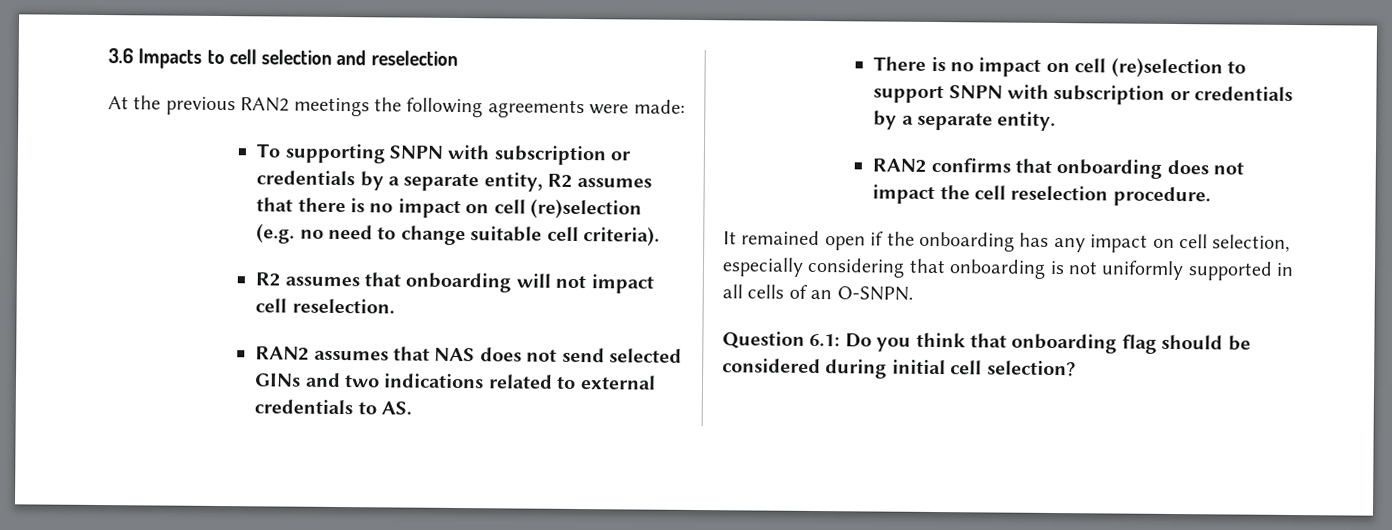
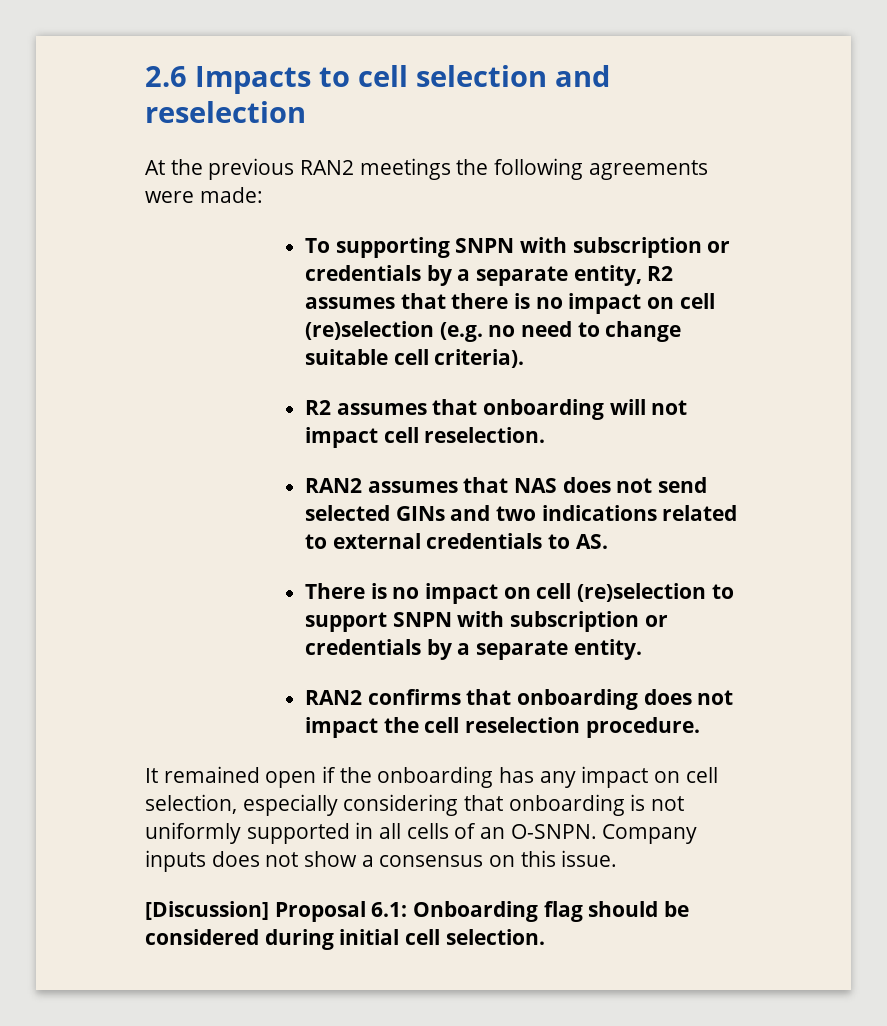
- 3.6 Impacts to cell selection and reselection
+ 2.6 Impacts to cell selection and reselection
- It remained open if the onboarding has any impact on cell selection, especially considering that onboarding is not uniformly supported in all cells of an O-SNPN.
- Question 6.1: Do you think that onboarding flag should be considered during initial cell selection?
+ It remained open if the onboarding has any impact on cell selection, especially considering that onboarding is not uniformly supported in all cells of an O-SNPN. Company inputs does not show a consensus on this issue.
+ [Discussion] Proposal 6.1: Onboarding flag should be considered during initial cell selection.

